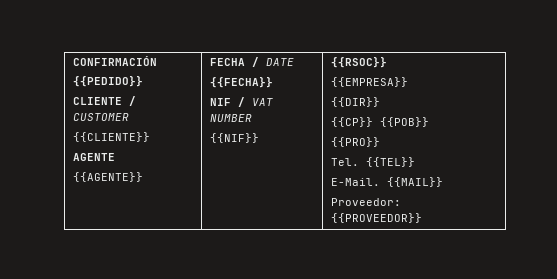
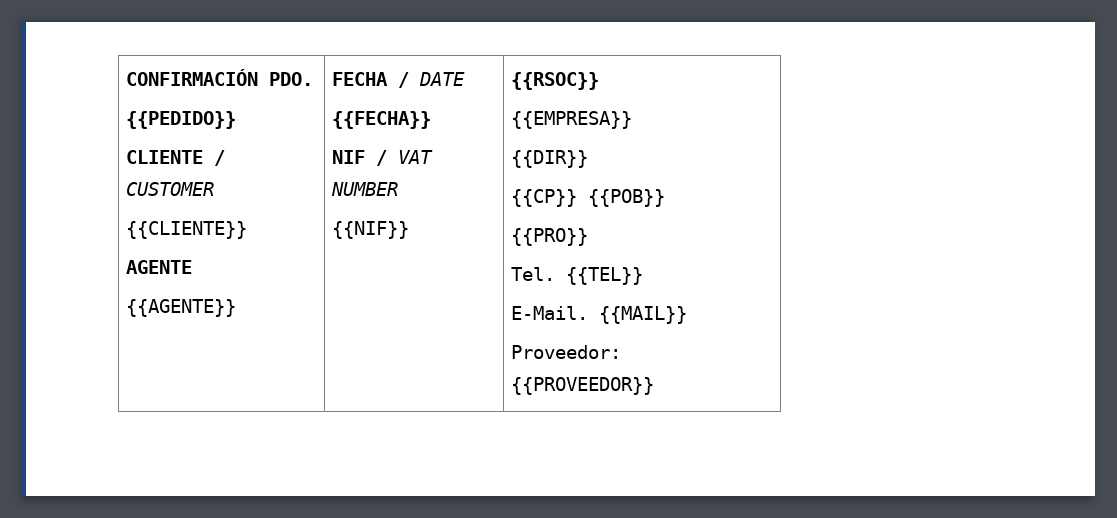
- CONFIRMACIÓN
+ CONFIRMACIÓN PDO.

